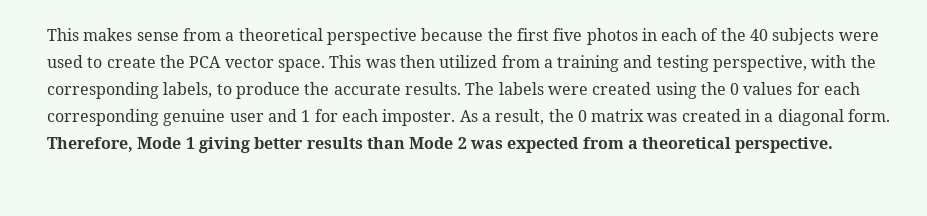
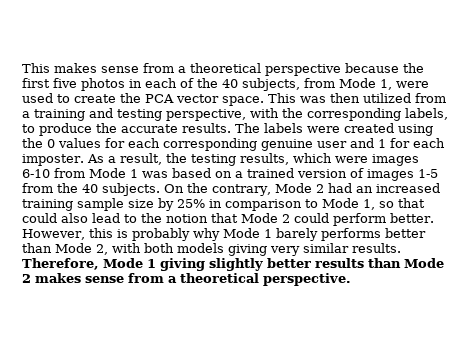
- This makes sense from a theoretical perspective because the first five photos in each of the 40 subjects were used to create the PCA vector space.
+ This makes sense from a theoretical perspective because the first five photos in each of the 40 subjects, from Mode 1, were used to create the PCA vector space.
- As a result, the 0 matrix was created in a diagonal form.
+ As a result, the testing results, which were images 6-10 from Mode 1 was based on a trained version of images 1-5 from the 40 subjects. On the contrary, Mode 2 had an increased training sample size by 25% in comparison to Mode 1, so that could also lead to the notion that Mode 2 could perform better. However, this is probably why Mode 1 barely performs better than Mode 2, with both models giving very similar results.
- Therefore, Mode 1 giving better results than Mode 2 was expected from a theoretical perspective.
+ Therefore, Mode 1 giving slightly better results than Mode 2 makes sense from a theoretical perspective.

